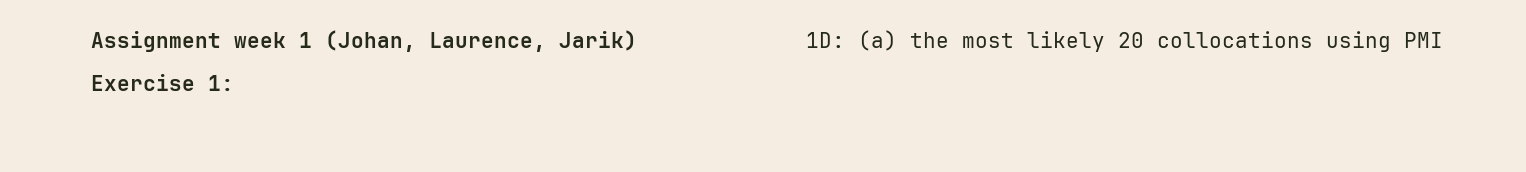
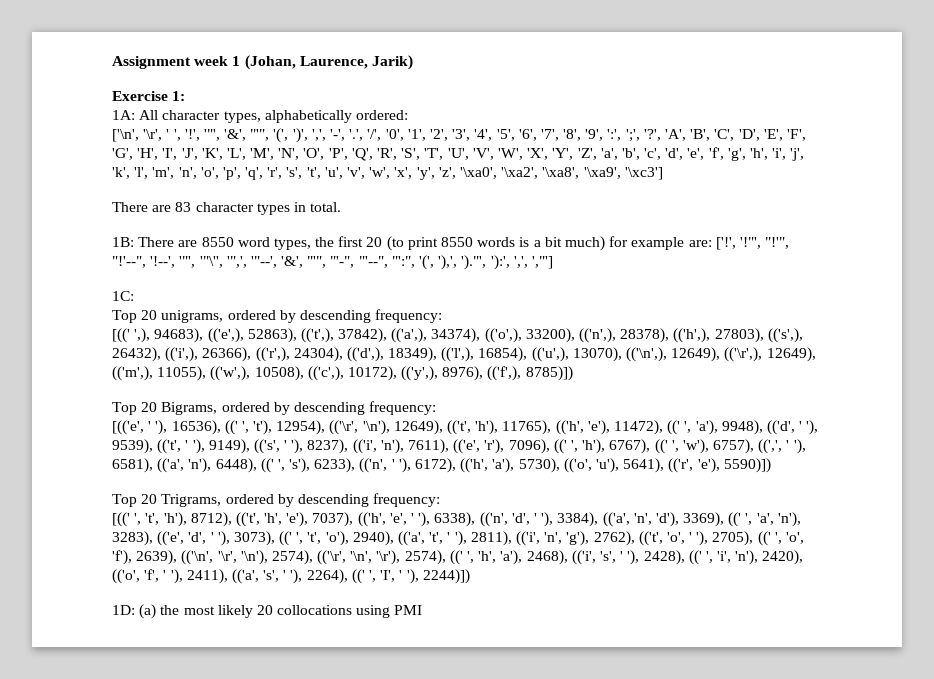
+ 1A: All character types, alphabetically ordered:
+ ['\n', '\r', ' ', '!', '"', '&', "'", '(', ')', ',', '-', '.', '/', '0', '1', '2', '3', '4', '5', '6', '7', '8', '9', ':', ';', '?', 'A', 'B', 'C', 'D', 'E', 'F', 'G', 'H', 'I', 'J', 'K', 'L', 'M', 'N', 'O', 'P', 'Q', 'R', 'S', 'T', 'U', 'V', 'W', 'X', 'Y', 'Z', 'a', 'b', 'c', 'd', 'e', 'f', 'g', 'h', 'i', 'j', 'k', 'l', 'm', 'n', 'o', 'p', 'q', 'r', 's', 't', 'u', 'v', 'w', 'x', 'y', 'z', '\xa0', '\xa2', '\xa8', '\xa9', '\xc3']
+ There are 83 character types in total.
+ 1B: There are 8550 word types, the first 20 (to print 8550 words is a bit much) for example are: ['!', '!"', "!'", "!'--", '!--', '"', '"\'', '",', '"--', '&', "'", "'-", "'--", "':", '(', '),', ')."', '):', ',', ',"']
+ 1C:
+ Top 20 unigrams, ordered by descending frequency:
+ [((' ',), 94683), (('e',), 52863), (('t',), 37842), (('a',), 34374), (('o',), 33200), (('n',), 28378), (('h',), 27803), (('s',), 26432), (('i',), 26366), (('r',), 24304), (('d',), 18349), (('l',), 16854), (('u',), 13070), (('\n',), 12649), (('\r',), 12649), (('m',), 11055), (('w',), 10508), (('c',), 10172), (('y',), 8976), (('f',), 8785)])
+ Top 20 Bigrams, ordered by descending frequency:
+ [(('e', ' '), 16536), ((' ', 't'), 12954), (('\r', '\n'), 12649), (('t', 'h'), 11765), (('h', 'e'), 11472), ((' ', 'a'), 9948), (('d', ' '), 9539), (('t', ' '), 9149), (('s', ' '), 8237), (('i', 'n'), 7611), (('e', 'r'), 7096), ((' ', 'h'), 6767), ((' ', 'w'), 6757), ((',', ' '), 6581), (('a', 'n'), 6448), ((' ', 's'), 6233), (('n', ' '), 6172), (('h', 'a'), 5730), (('o', 'u'), 5641), (('r', 'e'), 5590)])
+ Top 20 Trigrams, ordered by descending frequency:
+ [((' ', 't', 'h'), 8712), (('t', 'h', 'e'), 7037), (('h', 'e', ' '), 6338), (('n', 'd', ' '), 3384), (('a', 'n', 'd'), 3369), ((' ', 'a', 'n'), 3283), (('e', 'd', ' '), 3073), ((' ', 't', 'o'), 2940), (('a', 't', ' '), 2811), (('i', 'n', 'g'), 2762), (('t', 'o', ' '), 2705), ((' ', 'o', 'f'), 2639), (('\n', '\r', '\n'), 2574), (('\r', '\n', '\r'), 2574), ((' ', 'h', 'a'), 2468), (('i', 's', ' '), 2428), ((' ', 'i', 'n'), 2420), (('o', 'f', ' '), 2411), (('a', 's', ' '), 2264), ((' ', 'I', ' '), 2244)])

